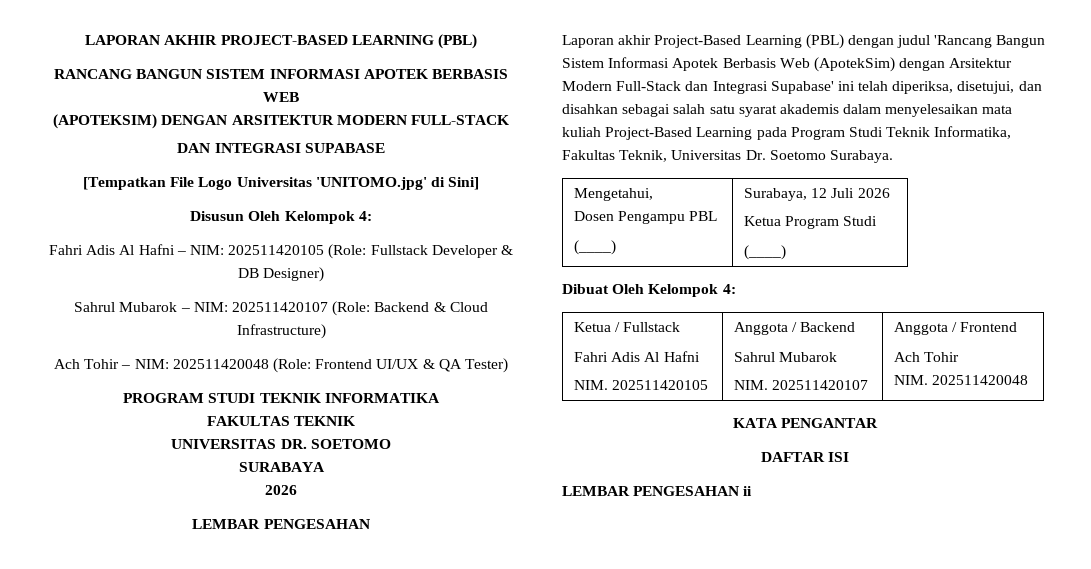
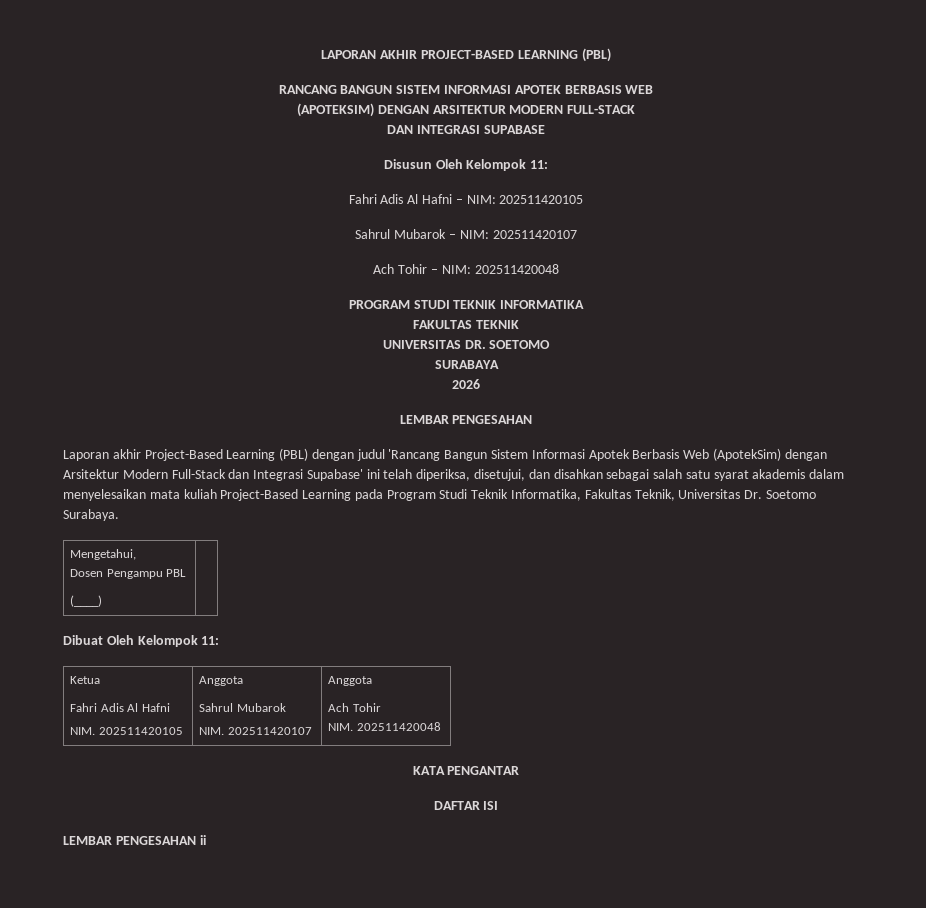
- [Tempatkan File Logo Universitas 'UNITOMO.jpg' di Sini]
- Disusun Oleh Kelompok 4:
+ Disusun Oleh Kelompok 11:
- Fahri Adis Al Hafni – NIM: 202511420105 (Role: Fullstack Developer & DB Designer)
+ Fahri Adis Al Hafni – NIM: 202511420105
- Sahrul Mubarok – NIM: 202511420107 (Role: Backend & Cloud Infrastructure)
+ Sahrul Mubarok – NIM: 202511420107
- Ach Tohir – NIM: 202511420048 (Role: Frontend UI/UX & QA Tester)
+ Ach Tohir – NIM: 202511420048
  Mengetahui,
  Dosen Pengampu PBL
- (____) | Surabaya, 12 Juli 2026
- Ketua Program Studi
- (____)
+ (____) |
- Dibuat Oleh Kelompok 4:
- Ketua / Fullstack
+ Dibuat Oleh Kelompok 11:
+ Ketua
  Fahri Adis Al Hafni
- NIM. 202511420105 | Anggota / Backend
+ NIM. 202511420105 | Anggota
  Sahrul Mubarok
- NIM. 202511420107 | Anggota / Frontend
+ NIM. 202511420107 | Anggota

